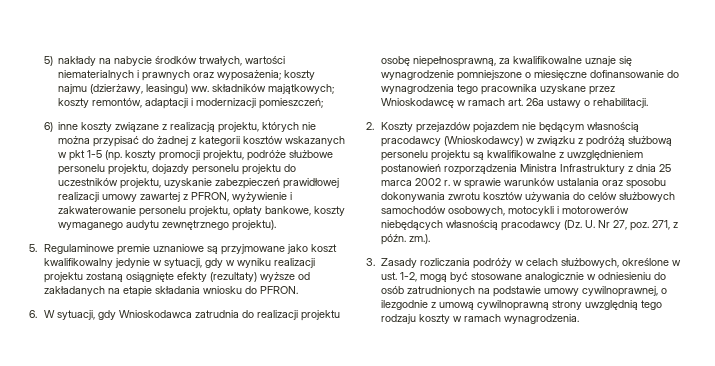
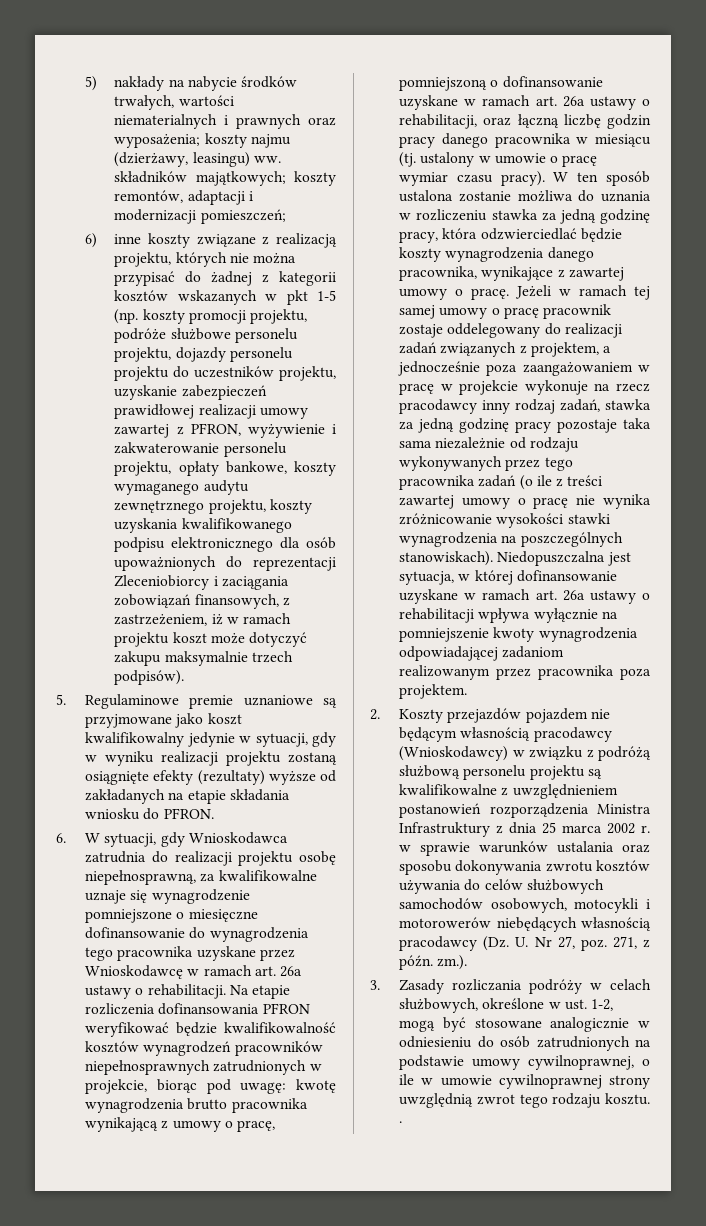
- 6) inne koszty związane z realizacją projektu, których nie można przypisać do żadnej z kategorii kosztów wskazanych w pkt 1-5 (np. koszty promocji projektu, podróże służbowe personelu projektu, dojazdy personelu projektu do uczestników projektu, uzyskanie zabezpieczeń prawidłowej realizacji umowy zawartej z PFRON, wyżywienie i zakwaterowanie personelu projektu, opłaty bankowe, koszty wymaganego audytu zewnętrznego projektu).
+ 6) inne koszty związane z realizacją projektu, których nie można przypisać do żadnej z kategorii kosztów wskazanych w pkt 1-5 (np. koszty promocji projektu, podróże służbowe personelu projektu, dojazdy personelu projektu do uczestników projektu, uzyskanie zabezpieczeń prawidłowej realizacji umowy zawartej z PFRON, wyżywienie i zakwaterowanie personelu projektu, opłaty bankowe, koszty wymaganego audytu zewnętrznego projektu, koszty uzyskania kwalifikowanego podpisu elektronicznego dla osób upoważnionych do reprezentacji Zleceniobiorcy i zaciągania zobowiązań finansowych, z zastrzeżeniem, iż w ramach projektu koszt może dotyczyć zakupu maksymalnie trzech podpisów).
+ Na etapie rozliczenia dofinansowania PFRON weryfikować będzie kwalifikowalność kosztów wynagrodzeń pracowników niepełnosprawnych zatrudnionych w projekcie, biorąc pod uwagę: kwotę wynagrodzenia brutto pracownika wynikającą z umowy o pracę, pomniejszoną o dofinansowanie uzyskane w ramach art. 26a ustawy o rehabilitacji, oraz łączną liczbę godzin pracy danego pracownika w miesiącu (tj. ustalony w umowie o pracę wymiar czasu pracy). W ten sposób ustalona zostanie możliwa do uznania w rozliczeniu stawka za jedną godzinę pracy, która odzwierciedlać będzie koszty wynagrodzenia danego pracownika, wynikające z zawartej umowy o pracę. Jeżeli w ramach tej samej umowy o pracę pracownik zostaje oddelegowany do realizacji zadań związanych z projektem, a jednocześnie poza zaangażowaniem w pracę w projekcie wykonuje na rzecz pracodawcy inny rodzaj zadań, stawka za jedną godzinę pracy pozostaje taka sama niezależnie od rodzaju wykonywanych przez tego pracownika zadań (o ile z treści zawartej umowy o pracę nie wynika zróżnicowanie wysokości stawki wynagrodzenia na poszczególnych stanowiskach). Niedopuszczalna jest sytuacja, w której dofinansowanie uzyskane w ramach art. 26a ustawy o rehabilitacji wpływa wyłącznie na pomniejszenie kwoty wynagrodzenia odpowiadającej zadaniom realizowanym przez pracownika poza projektem.
- 3. Zasady rozliczania podróży w celach służbowych, określone w ust. 1-2, mogą być stosowane analogicznie w odniesieniu do osób zatrudnionych na podstawie umowy cywilnoprawnej, o ilezgodnie z umową cywilnoprawną strony uwzględnią tego rodzaju koszty w ramach wynagrodzenia.
+ 3. Zasady rozliczania podróży w celach służbowych, określone w ust. 1-2, mogą być stosowane analogicznie w odniesieniu do osób zatrudnionych na podstawie umowy cywilnoprawnej, o ile w umowie cywilnoprawnej strony uwzględnią zwrot tego rodzaju kosztu. .

